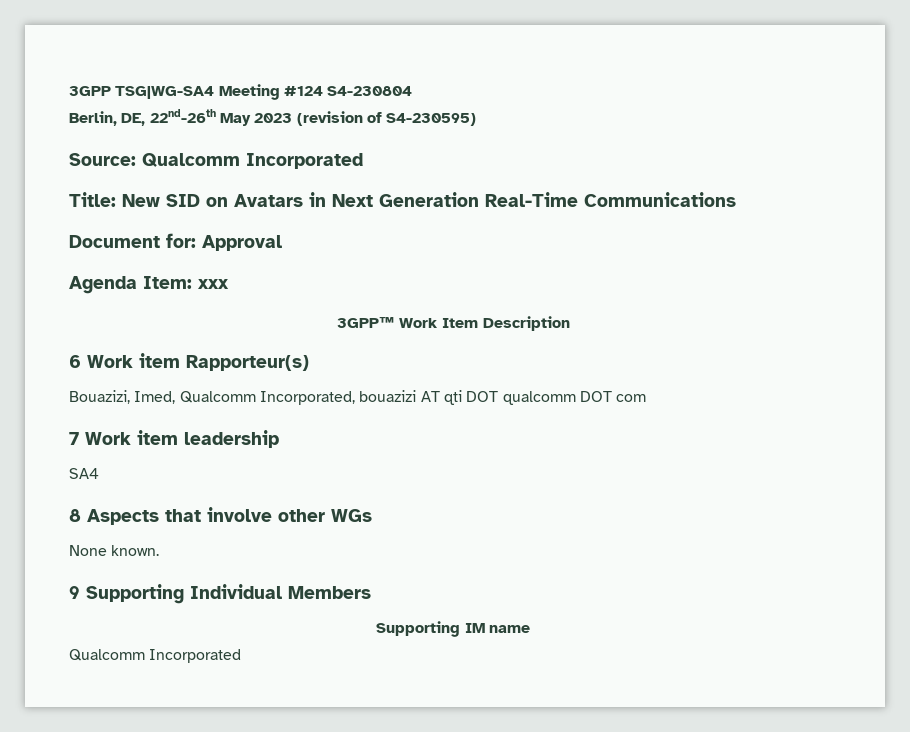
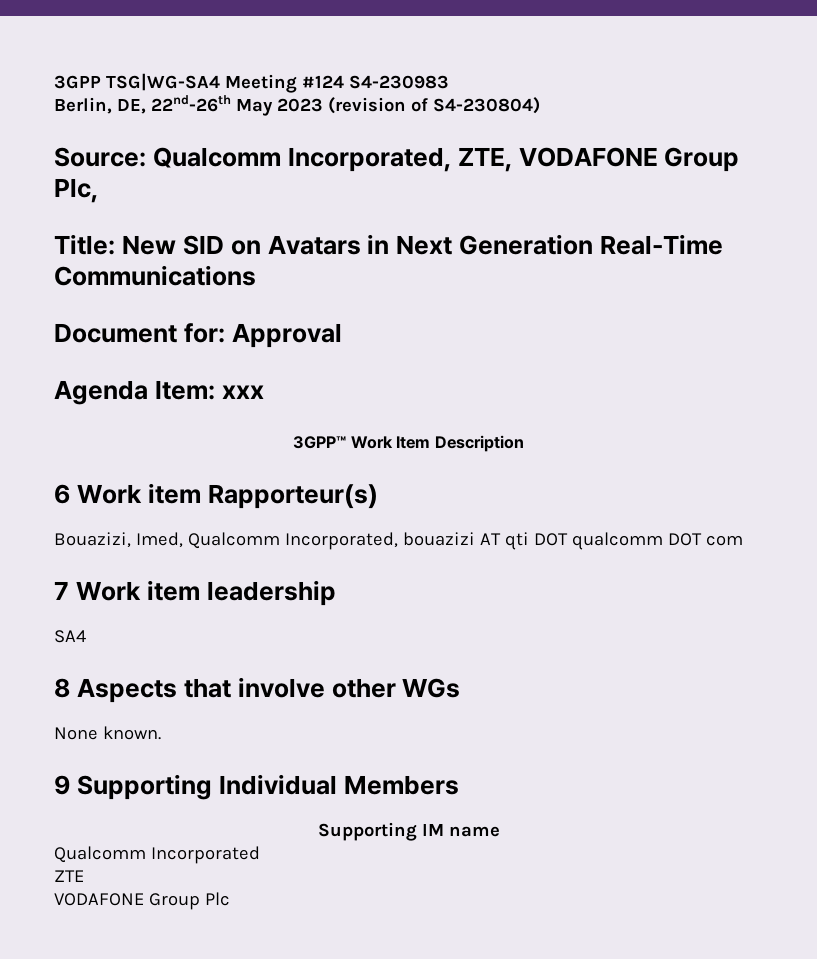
- 3GPP TSG|WG-SA4 Meeting #124 S4-230804
+ 3GPP TSG|WG-SA4 Meeting #124 S4-230983
- Berlin, DE, 22nd-26th May 2023 (revision of S4-230595)
+ Berlin, DE, 22nd-26th May 2023 (revision of S4-230804)
- Source: Qualcomm Incorporated
+ Source: Qualcomm Incorporated, ZTE, VODAFONE Group Plc,
+ ZTE
+ VODAFONE Group Plc

